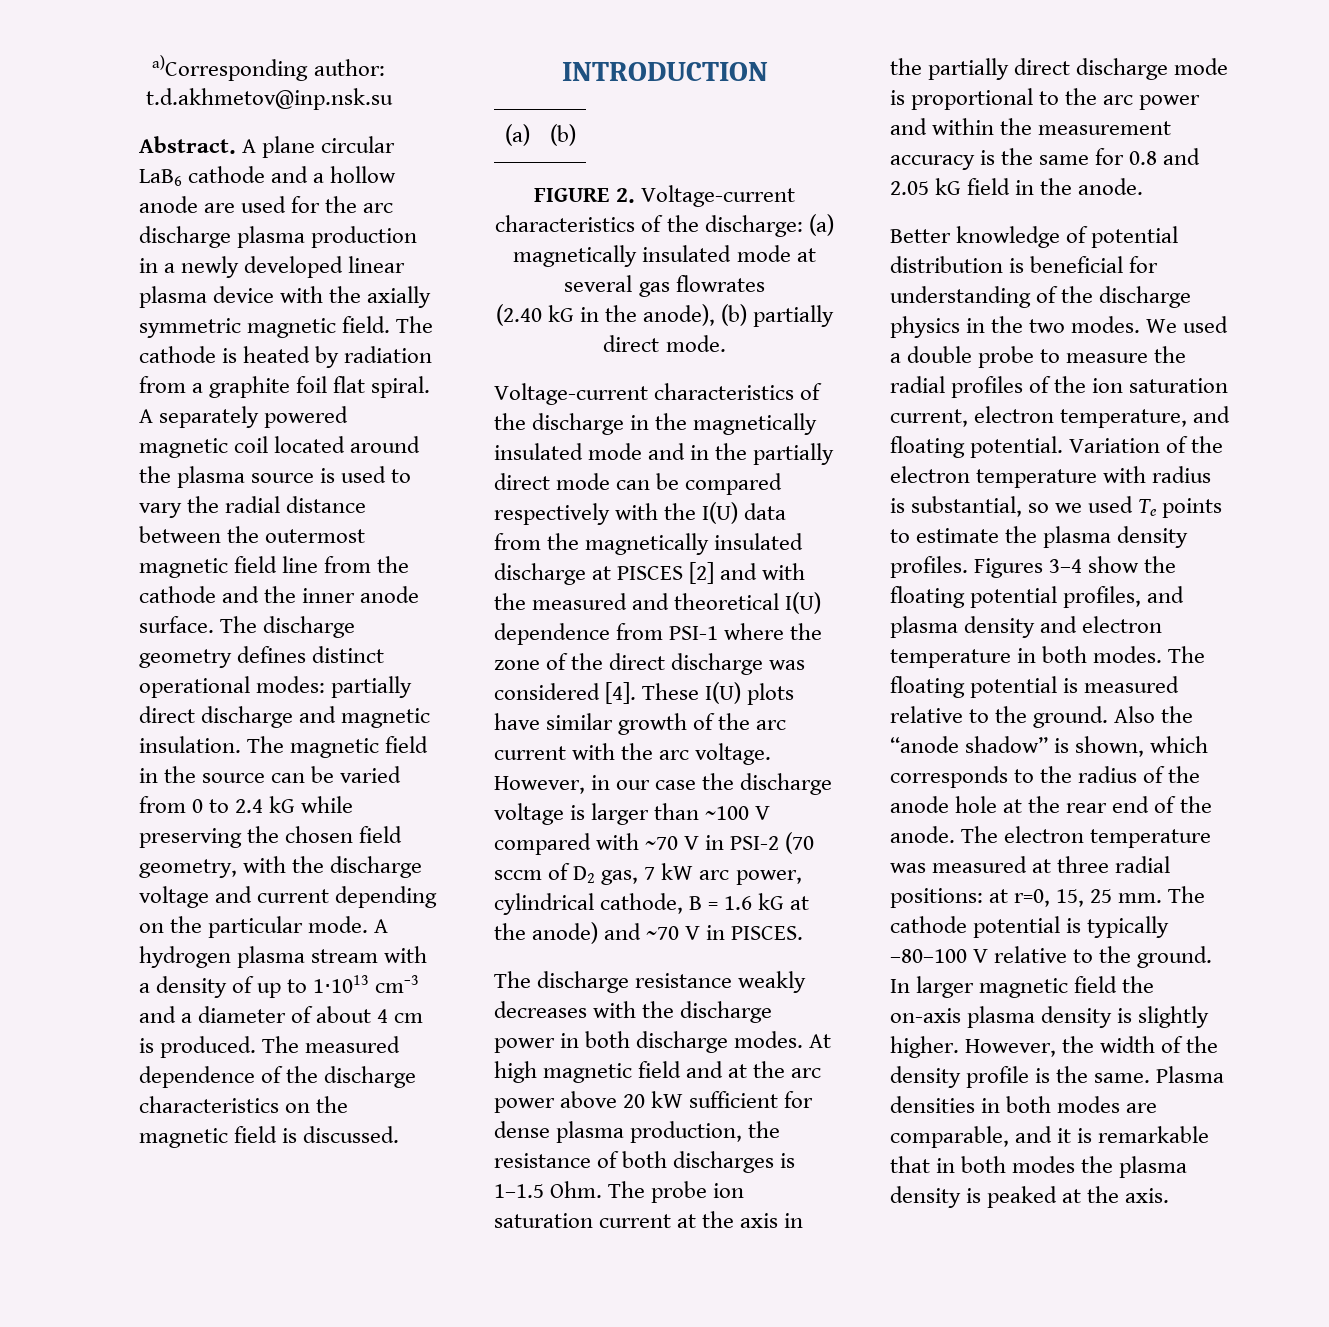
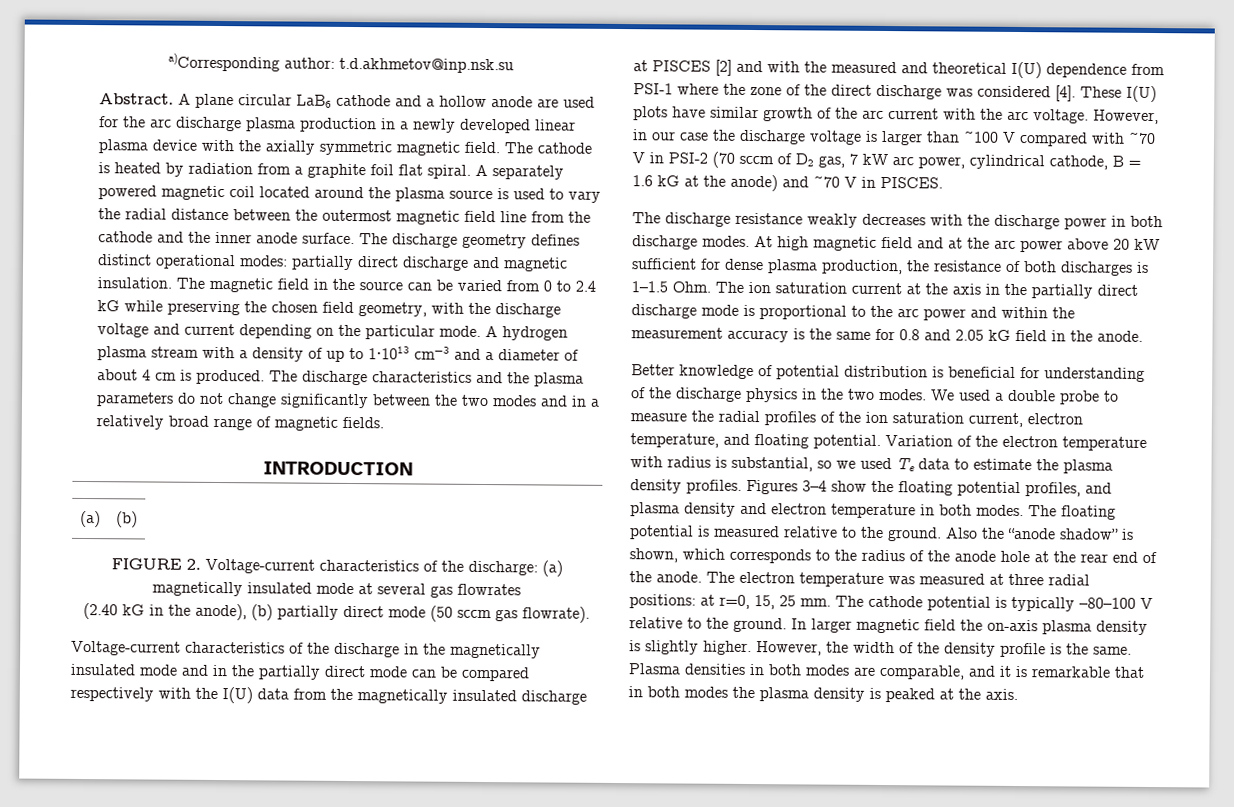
- The measured dependence of the discharge characteristics on the magnetic field is discussed.
+ The discharge characteristics and the plasma parameters do not change significantly between the two modes and in a relatively broad range of magnetic fields.
- (2.40 kG in the anode), (b) partially direct mode.
+ (2.40 kG in the anode), (b) partially direct mode (50 sccm gas flowrate).
- At high magnetic field and at the arc power above 20 kW sufficient for dense plasma production, the resistance of both discharges is 1–1.5 Ohm. The probe ion saturation current at the axis in the partially direct discharge mode is proportional to the arc power and within the measurement accuracy is the same for 0.8 and 2.05 kG field in the anode.
+ At high magnetic field and at the arc power above 20 kW sufficient for dense plasma production, the resistance of both discharges is 1–1.5 Ohm. The ion saturation current at the axis in the partially direct discharge mode is proportional to the arc power and within the measurement accuracy is the same for 0.8 and 2.05 kG field in the anode.
- Variation of the electron temperature with radius is substantial, so we used Te points to estimate the plasma density profiles.
+ Variation of the electron temperature with radius is substantial, so we used Te data to estimate the plasma density profiles.

